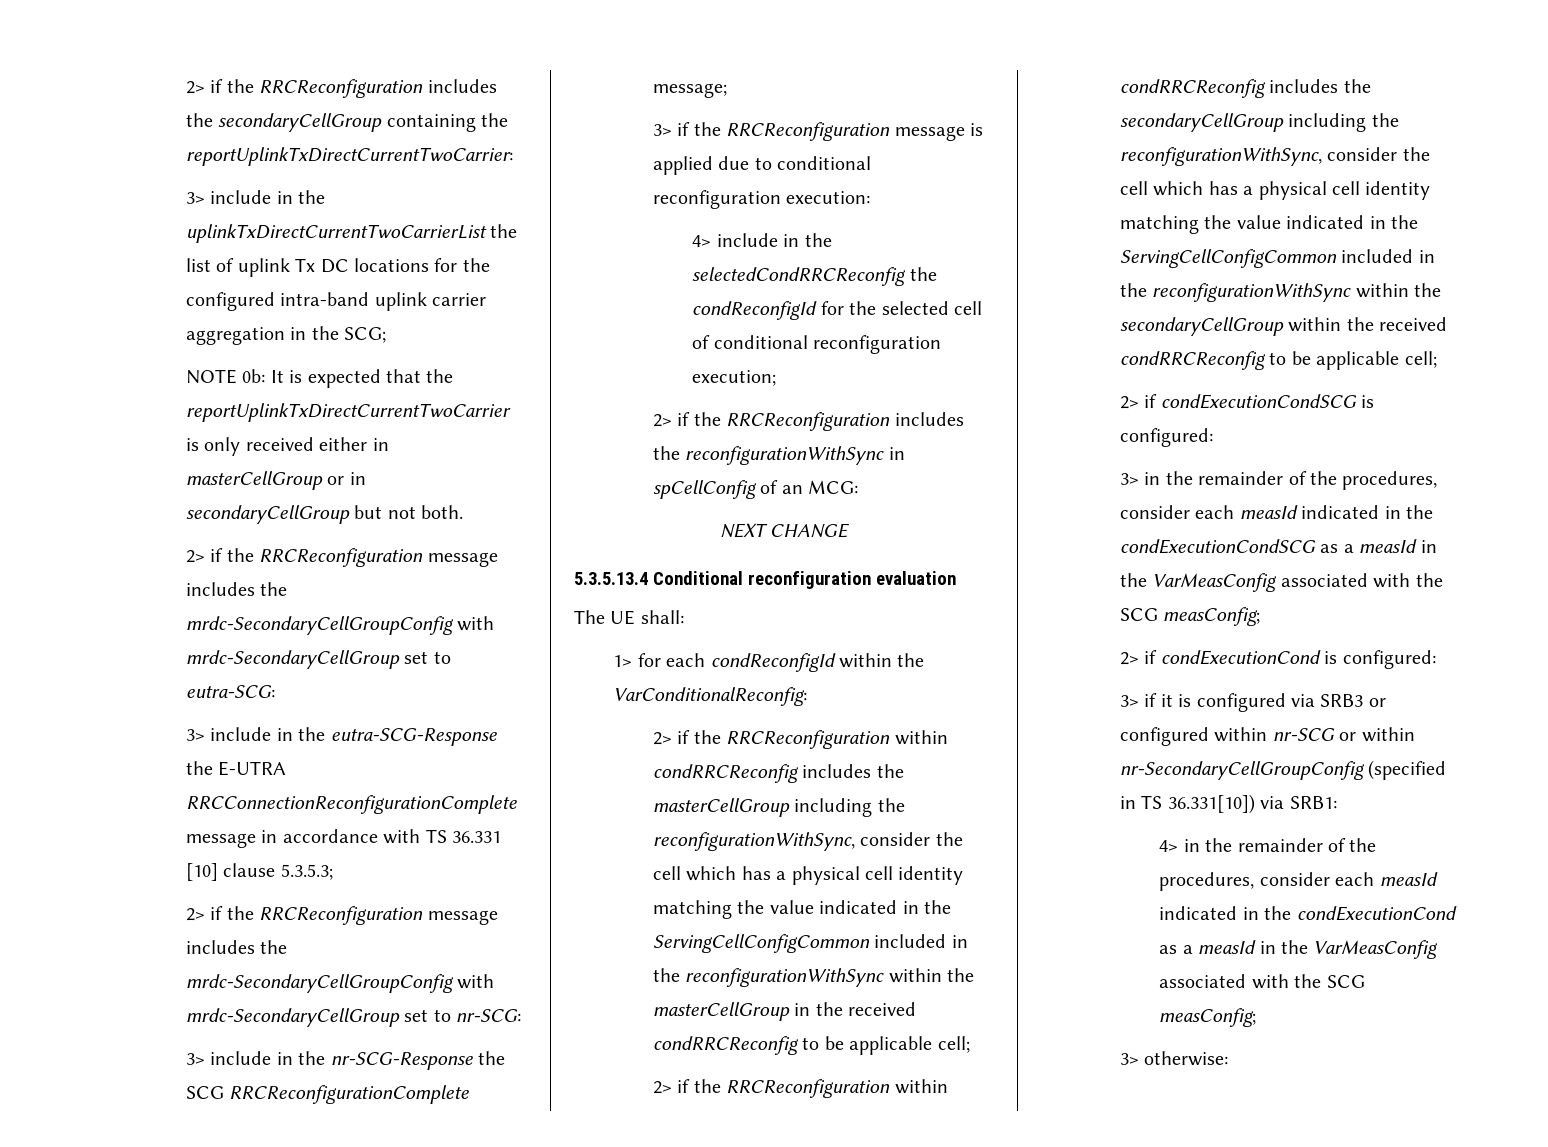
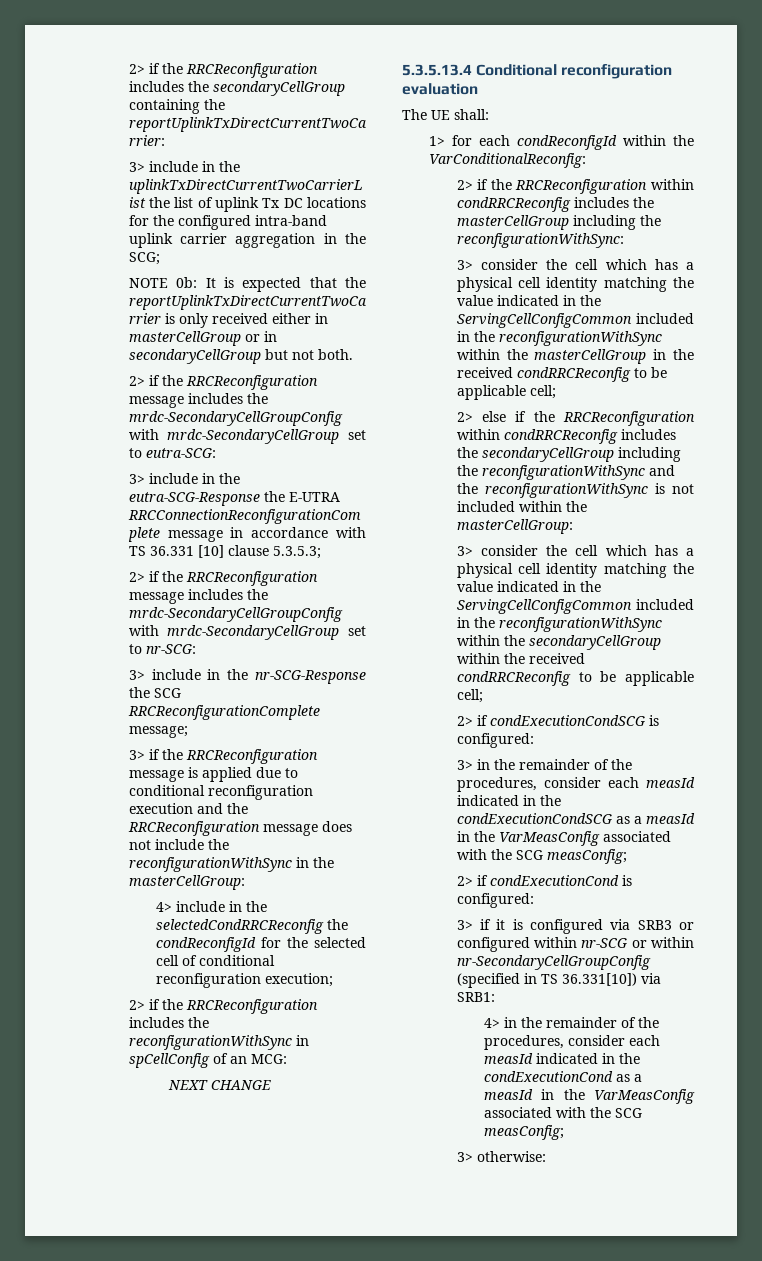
- 3> if the RRCReconfiguration message is applied due to conditional reconfiguration execution:
+ 3> if the RRCReconfiguration message is applied due to conditional reconfiguration execution and the RRCReconfiguration message does not include the reconfigurationWithSync in the masterCellGroup:
- 2> if the RRCReconfiguration within condRRCReconfig includes the masterCellGroup including the reconfigurationWithSync, consider the cell which has a physical cell identity matching the value indicated in the ServingCellConfigCommon included in the reconfigurationWithSync within the masterCellGroup in the received condRRCReconfig to be applicable cell;
+ 2> if the RRCReconfiguration within condRRCReconfig includes the masterCellGroup including the reconfigurationWithSync:
+ 3> consider the cell which has a physical cell identity matching the value indicated in the ServingCellConfigCommon included in the reconfigurationWithSync within the masterCellGroup in the received condRRCReconfig to be applicable cell;
- 2> if the RRCReconfiguration within condRRCReconfig includes the secondaryCellGroup including the reconfigurationWithSync, consider the cell which has a physical cell identity matching the value indicated in the ServingCellConfigCommon included in the reconfigurationWithSync within the secondaryCellGroup within the received condRRCReconfig to be applicable cell;
+ 2> else if the RRCReconfiguration within condRRCReconfig includes the secondaryCellGroup including the reconfigurationWithSync and the reconfigurationWithSync is not included within the masterCellGroup:
+ 3> consider the cell which has a physical cell identity matching the value indicated in the ServingCellConfigCommon included in the reconfigurationWithSync within the secondaryCellGroup within the received condRRCReconfig to be applicable cell;

